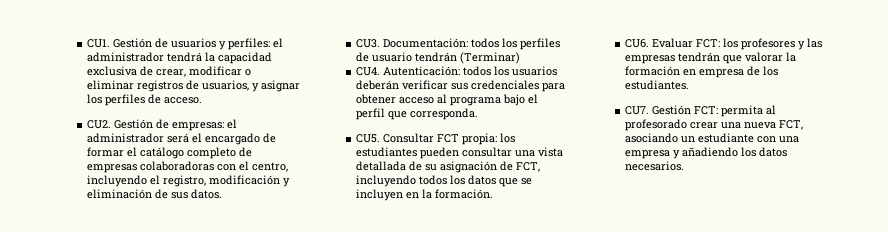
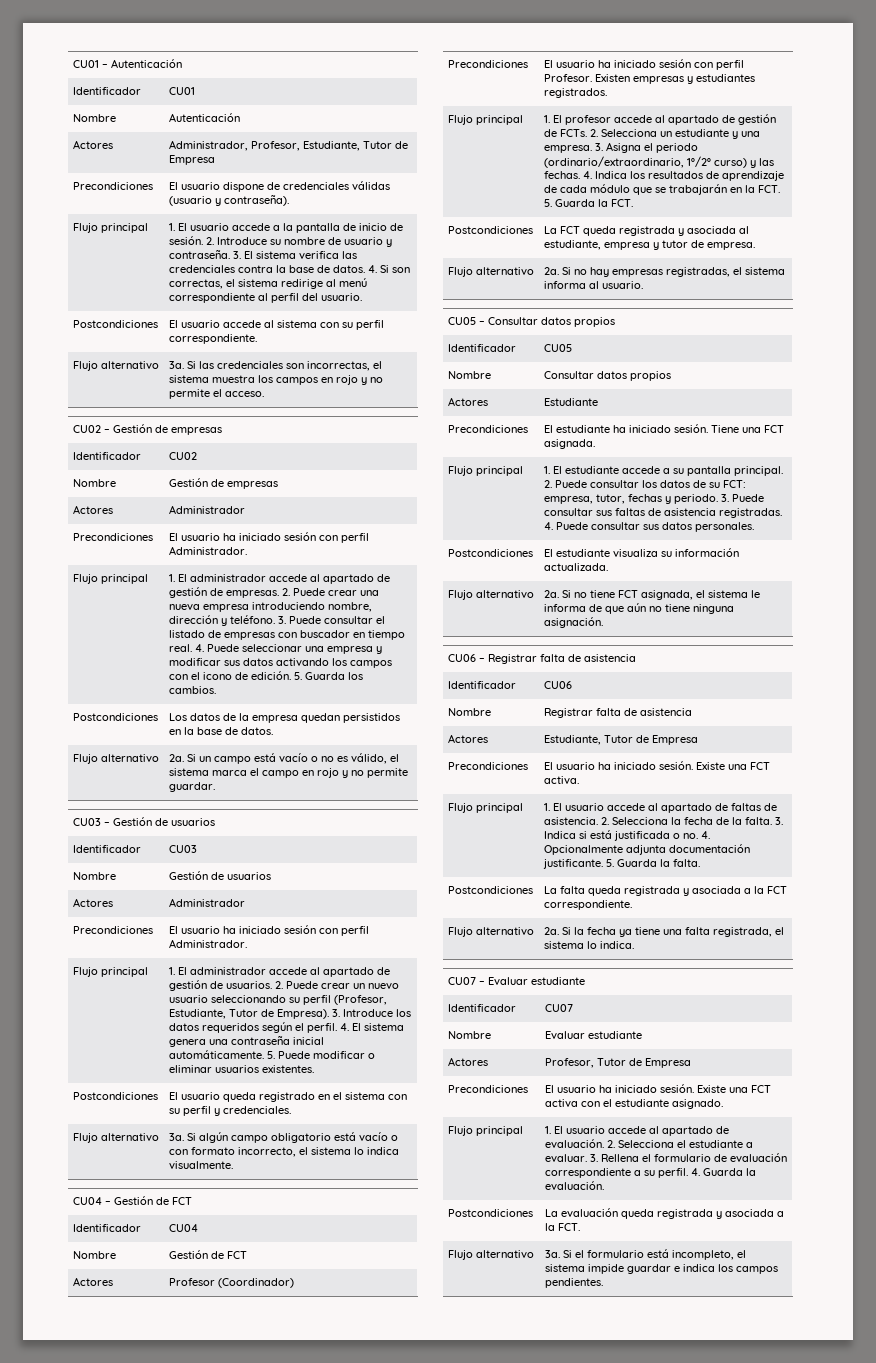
- CU1. Gestión de usuarios y perfiles: el administrador tendrá la capacidad exclusiva de crear, modificar o eliminar registros de usuarios, y asignar los perfiles de acceso.
- CU2. Gestión de empresas: el administrador será el encargado de formar el catálogo completo de empresas colaboradoras con el centro, incluyendo el registro, modificación y eliminación de sus datos.
- CU3. Documentación: todos los perfiles de usuario tendrán (Terminar)
- CU4. Autenticación: todos los usuarios deberán verificar sus credenciales para obtener acceso al programa bajo el perfil que corresponda.
- CU5. Consultar FCT propia: los estudiantes pueden consultar una vista detallada de su asignación de FCT, incluyendo todos los datos que se incluyen en la formación.
- CU6. Evaluar FCT: los profesores y las empresas tendrán que valorar la formación en empresa de los estudiantes.
- CU7. Gestión FCT: permita al profesorado crear una nueva FCT, asociando un estudiante con una empresa y añadiendo los datos necesarios.
+ CU01 – Autenticación
+ Identificador | CU01
+ Nombre | Autenticación
+ Actores | Administrador, Profesor, Estudiante, Tutor de Empresa
+ Precondiciones | El usuario dispone de credenciales válidas (usuario y contraseña).
+ Flujo principal | 1. El usuario accede a la pantalla de inicio de sesión. 2. Introduce su nombre de usuario y contraseña. 3. El sistema verifica las credenciales contra la base de datos. 4. Si son correctas, el sistema redirige al menú correspondiente al perfil del usuario.
+ Postcondiciones | El usuario accede al sistema con su perfil correspondiente.
+ Flujo alternativo | 3a. Si las credenciales son incorrectas, el sistema muestra los campos en rojo y no permite el acceso.
+ CU02 – Gestión de empresas
+ Identificador | CU02
+ Nombre | Gestión de empresas
+ Actores | Administrador
+ Precondiciones | El usuario ha iniciado sesión con perfil Administrador.
+ Flujo principal | 1. El administrador accede al apartado de gestión de empresas. 2. Puede crear una nueva empresa introduciendo nombre, dirección y teléfono. 3. Puede consultar el listado de empresas con buscador en tiempo real. 4. Puede seleccionar una empresa y modificar sus datos activando los campos con el icono de edición. 5. Guarda los cambios.
+ Postcondiciones | Los datos de la empresa quedan persistidos en la base de datos.
+ Flujo alternativo | 2a. Si un campo está vacío o no es válido, el sistema marca el campo en rojo y no permite guardar.
+ CU03 – Gestión de usuarios
+ Identificador | CU03
+ Nombre | Gestión de usuarios
+ Actores | Administrador
+ Precondiciones | El usuario ha iniciado sesión con perfil Administrador.
+ Flujo principal | 1. El administrador accede al apartado de gestión de usuarios. 2. Puede crear un nuevo usuario seleccionando su perfil (Profesor, Estudiante, Tutor de Empresa). 3. Introduce los datos requeridos según el perfil. 4. El sistema genera una contraseña inicial automáticamente. 5. Puede modificar o eliminar usuarios existentes.
+ Postcondiciones | El usuario queda registrado en el sistema con su perfil y credenciales.
+ Flujo alternativo | 3a. Si algún campo obligatorio está vacío o con formato incorrecto, el sistema lo indica visualmente.
+ CU04 – Gestión de FCT
+ Identificador | CU04
+ Nombre | Gestión de FCT
+ Actores | Profesor (Coordinador)
+ Precondiciones | El usuario ha iniciado sesión con perfil Profesor. Existen empresas y estudiantes registrados.
+ Flujo principal | 1. El profesor accede al apartado de gestión de FCTs. 2. Selecciona un estudiante y una empresa. 3. Asigna el periodo (ordinario/extraordinario, 1º/2º curso) y las fechas. 4. Indica los resultados de aprendizaje de cada módulo que se trabajarán en la FCT. 5. Guarda la FCT.
+ Postcondiciones | La FCT queda registrada y asociada al estudiante, empresa y tutor de empresa.
+ Flujo alternativo | 2a. Si no hay empresas registradas, el sistema informa al usuario.
+ CU05 – Consultar datos propios
+ Identificador | CU05
+ Nombre | Consultar datos propios
+ Actores | Estudiante
+ Precondiciones | El estudiante ha iniciado sesión. Tiene una FCT asignada.
+ Flujo principal | 1. El estudiante accede a su pantalla principal. 2. Puede consultar los datos de su FCT: empresa, tutor, fechas y periodo. 3. Puede consultar sus faltas de asistencia registradas. 4. Puede consultar sus datos personales.
+ Postcondiciones | El estudiante visualiza su información actualizada.
+ Flujo alternativo | 2a. Si no tiene FCT asignada, el sistema le informa de que aún no tiene ninguna asignación.
+ CU06 – Registrar falta de asistencia
+ Identificador | CU06
+ Nombre | Registrar falta de asistencia
+ Actores | Estudiante, Tutor de Empresa
+ Precondiciones | El usuario ha iniciado sesión. Existe una FCT activa.
+ Flujo principal | 1. El usuario accede al apartado de faltas de asistencia. 2. Selecciona la fecha de la falta. 3. Indica si está justificada o no. 4. Opcionalmente adjunta documentación justificante. 5. Guarda la falta.
+ Postcondiciones | La falta queda registrada y asociada a la FCT correspondiente.
+ Flujo alternativo | 2a. Si la fecha ya tiene una falta registrada, el sistema lo indica.
+ CU07 – Evaluar estudiante
+ Identificador | CU07
+ Nombre | Evaluar estudiante
+ Actores | Profesor, Tutor de Empresa
+ Precondiciones | El usuario ha iniciado sesión. Existe una FCT activa con el estudiante asignado.
+ Flujo principal | 1. El usuario accede al apartado de evaluación. 2. Selecciona el estudiante a evaluar. 3. Rellena el formulario de evaluación correspondiente a su perfil. 4. Guarda la evaluación.
+ Postcondiciones | La evaluación queda registrada y asociada a la FCT.
+ Flujo alternativo | 3a. Si el formulario está incompleto, el sistema impide guardar e indica los campos pendientes.

